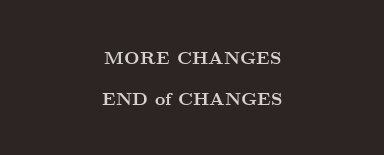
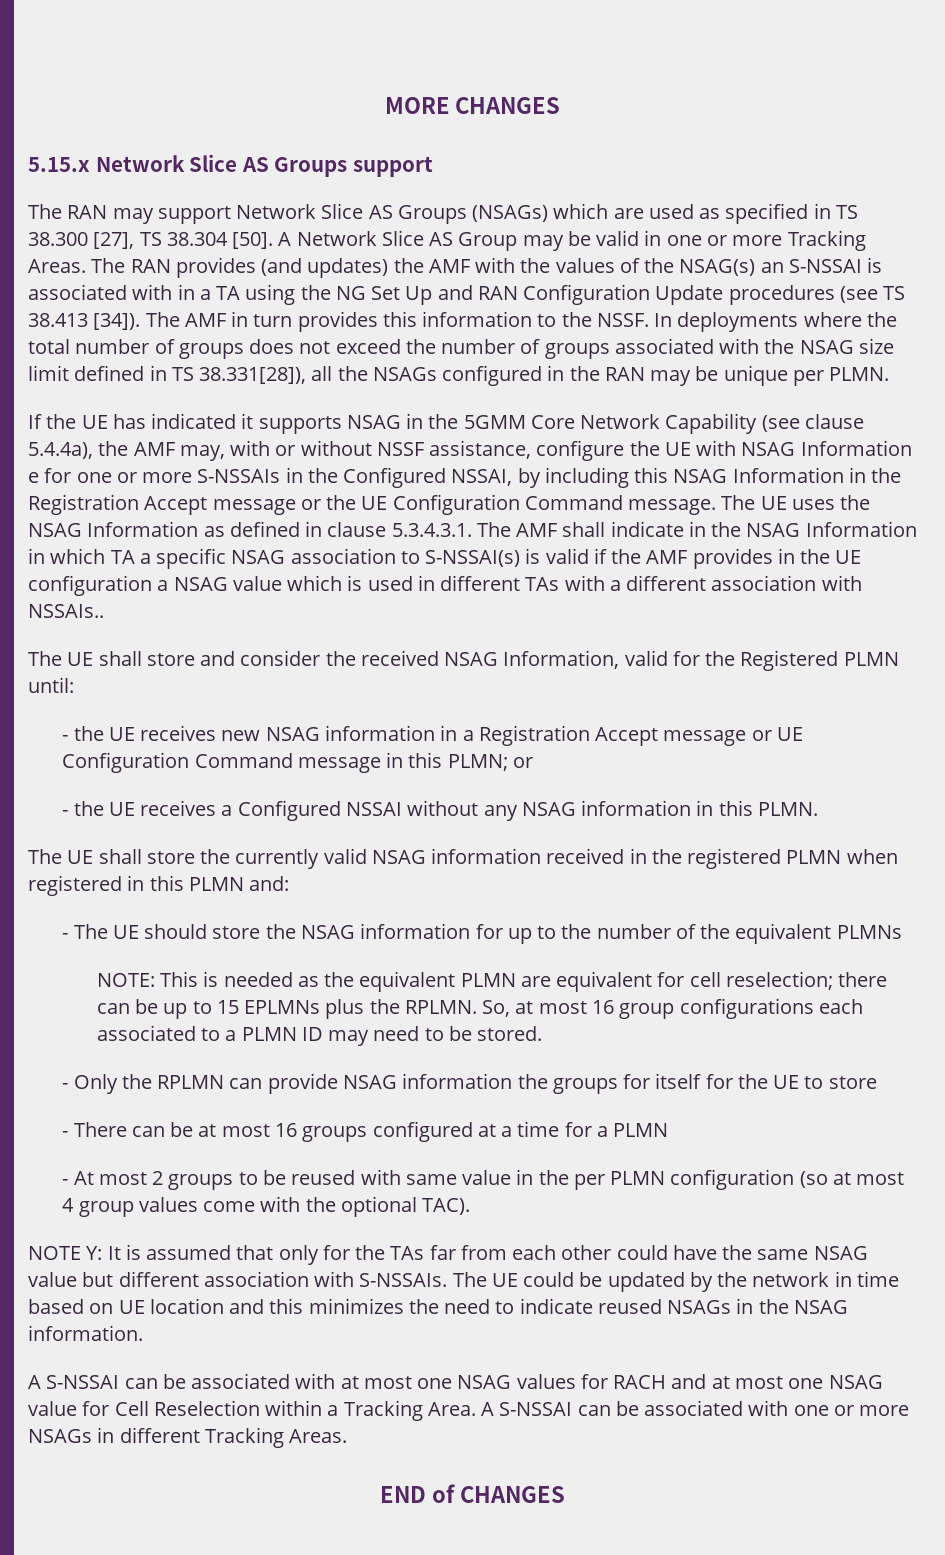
+ 5.15.x Network Slice AS Groups support
+ The RAN may support Network Slice AS Groups (NSAGs) which are used as specified in TS 38.300 [27], TS 38.304 [50]. A Network Slice AS Group may be valid in one or more Tracking Areas. The RAN provides (and updates) the AMF with the values of the NSAG(s) an S-NSSAI is associated with in a TA using the NG Set Up and RAN Configuration Update procedures (see TS 38.413 [34]). The AMF in turn provides this information to the NSSF. In deployments where the total number of groups does not exceed the number of groups associated with the NSAG size limit defined in TS 38.331[28]), all the NSAGs configured in the RAN may be unique per PLMN.
+ If the UE has indicated it supports NSAG in the 5GMM Core Network Capability (see clause 5.4.4a), the AMF may, with or without NSSF assistance, configure the UE with NSAG Information e for one or more S-NSSAIs in the Configured NSSAI, by including this NSAG Information in the Registration Accept message or the UE Configuration Command message. The UE uses the NSAG Information as defined in clause 5.3.4.3.1. The AMF shall indicate in the NSAG Information in which TA a specific NSAG association to S-NSSAI(s) is valid if the AMF provides in the UE configuration a NSAG value which is used in different TAs with a different association with NSSAIs..
+ The UE shall store and consider the received NSAG Information, valid for the Registered PLMN until:
+ - the UE receives new NSAG information in a Registration Accept message or UE Configuration Command message in this PLMN; or
+ - the UE receives a Configured NSSAI without any NSAG information in this PLMN.
+ The UE shall store the currently valid NSAG information received in the registered PLMN when registered in this PLMN and:
+ - The UE should store the NSAG information for up to the number of the equivalent PLMNs
+ NOTE: This is needed as the equivalent PLMN are equivalent for cell reselection; there can be up to 15 EPLMNs plus the RPLMN. So, at most 16 group configurations each associated to a PLMN ID may need to be stored.
+ - Only the RPLMN can provide NSAG information the groups for itself for the UE to store
+ - There can be at most 16 groups configured at a time for a PLMN
+ - At most 2 groups to be reused with same value in the per PLMN configuration (so at most 4 group values come with the optional TAC).
+ NOTE Y: It is assumed that only for the TAs far from each other could have the same NSAG value but different association with S-NSSAIs. The UE could be updated by the network in time based on UE location and this minimizes the need to indicate reused NSAGs in the NSAG information.
+ A S-NSSAI can be associated with at most one NSAG values for RACH and at most one NSAG value for Cell Reselection within a Tracking Area. A S-NSSAI can be associated with one or more NSAGs in different Tracking Areas.

